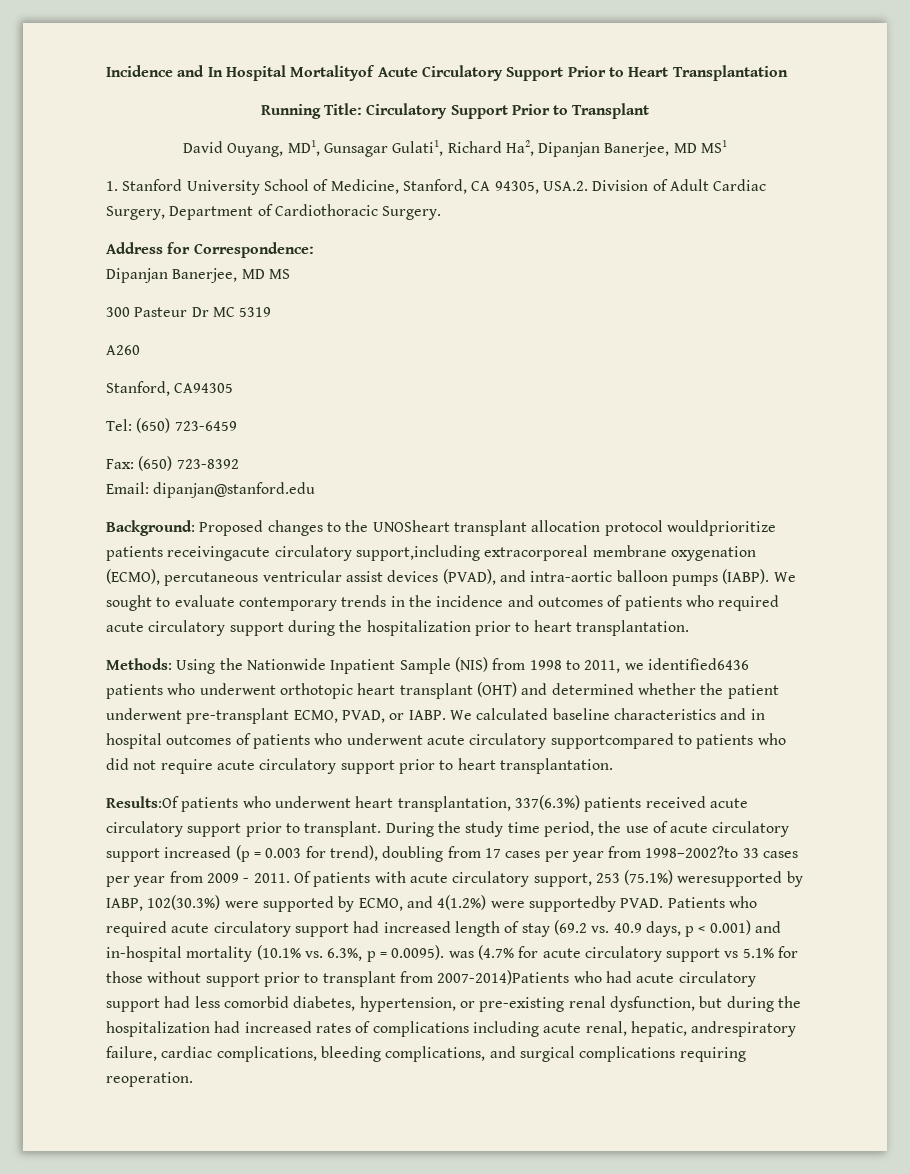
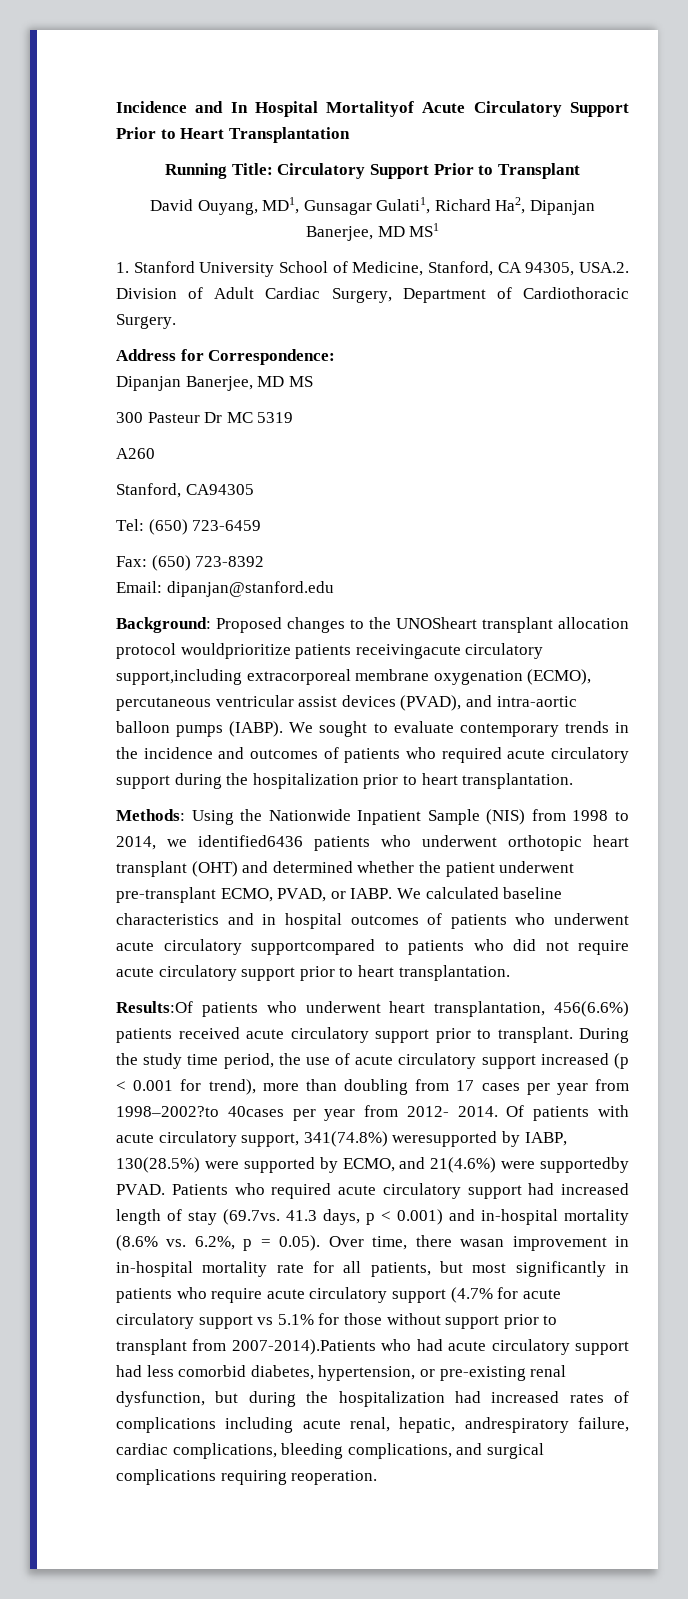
- Methods: Using the Nationwide Inpatient Sample (NIS) from 1998 to 2011, we identified6436 patients who underwent orthotopic heart transplant (OHT) and determined whether the patient underwent pre-transplant ECMO, PVAD, or IABP.
+ Methods: Using the Nationwide Inpatient Sample (NIS) from 1998 to 2014, we identified6436 patients who underwent orthotopic heart transplant (OHT) and determined whether the patient underwent pre-transplant ECMO, PVAD, or IABP.
- Results:Of patients who underwent heart transplantation, 337(6.3%) patients received acute circulatory support prior to transplant.
+ Results:Of patients who underwent heart transplantation, 456(6.6%) patients received acute circulatory support prior to transplant.
- During the study time period, the use of acute circulatory support increased (p = 0.003 for trend), doubling from 17 cases per year from 1998–2002?to 33 cases per year from 2009 - 2011.
+ During the study time period, the use of acute circulatory support increased (p < 0.001 for trend), more than doubling from 17 cases per year from 1998–2002?to 40cases per year from 2012- 2014.
- Of patients with acute circulatory support, 253 (75.1%) weresupported by IABP, 102(30.3%) were supported by ECMO, and 4(1.2%) were supportedby PVAD.
+ Of patients with acute circulatory support, 341(74.8%) weresupported by IABP, 130(28.5%) were supported by ECMO, and 21(4.6%) were supportedby PVAD.
- Patients who required acute circulatory support had increased length of stay (69.2 vs. 40.9 days, p < 0.001) and in-hospital mortality (10.1% vs. 6.3%, p = 0.0095). was (4.7% for acute circulatory support vs 5.1% for those without support prior to transplant from 2007-2014)Patients who had acute circulatory support had less comorbid diabetes, hypertension, or pre-existing renal dysfunction, but during the hospitalization had increased rates of complications including acute renal, hepatic, andrespiratory failure, cardiac complications, bleeding complications, and surgical complications requiring reoperation.
+ Patients who required acute circulatory support had increased length of stay (69.7vs. 41.3 days, p < 0.001) and in-hospital mortality (8.6% vs. 6.2%, p = 0.05). Over time, there wasan improvement in in-hospital mortality rate for all patients, but most significantly in patients who require acute circulatory support (4.7% for acute circulatory support vs 5.1% for those without support prior to transplant from 2007-2014).Patients who had acute circulatory support had less comorbid diabetes, hypertension, or pre-existing renal dysfunction, but during the hospitalization had increased rates of complications including acute renal, hepatic, andrespiratory failure, cardiac complications, bleeding complications, and surgical complications requiring reoperation.

